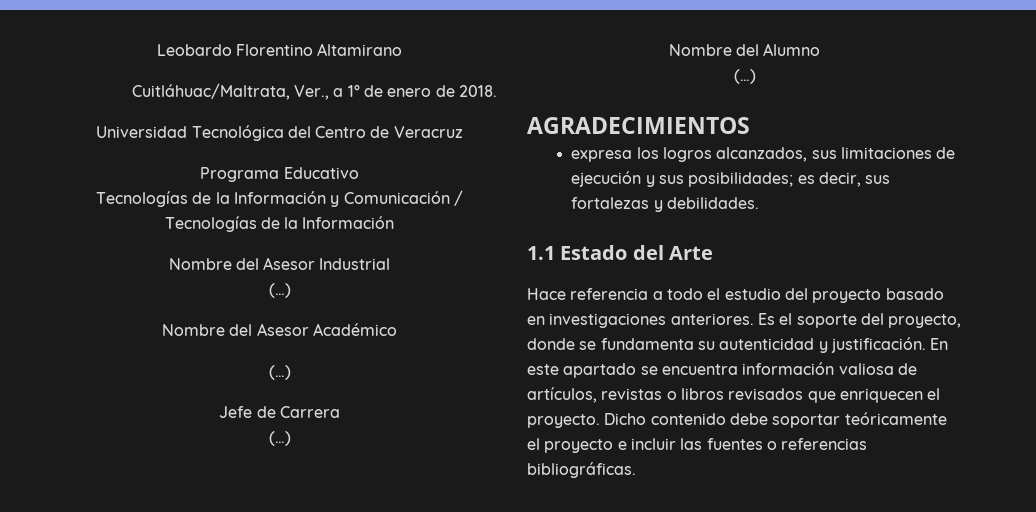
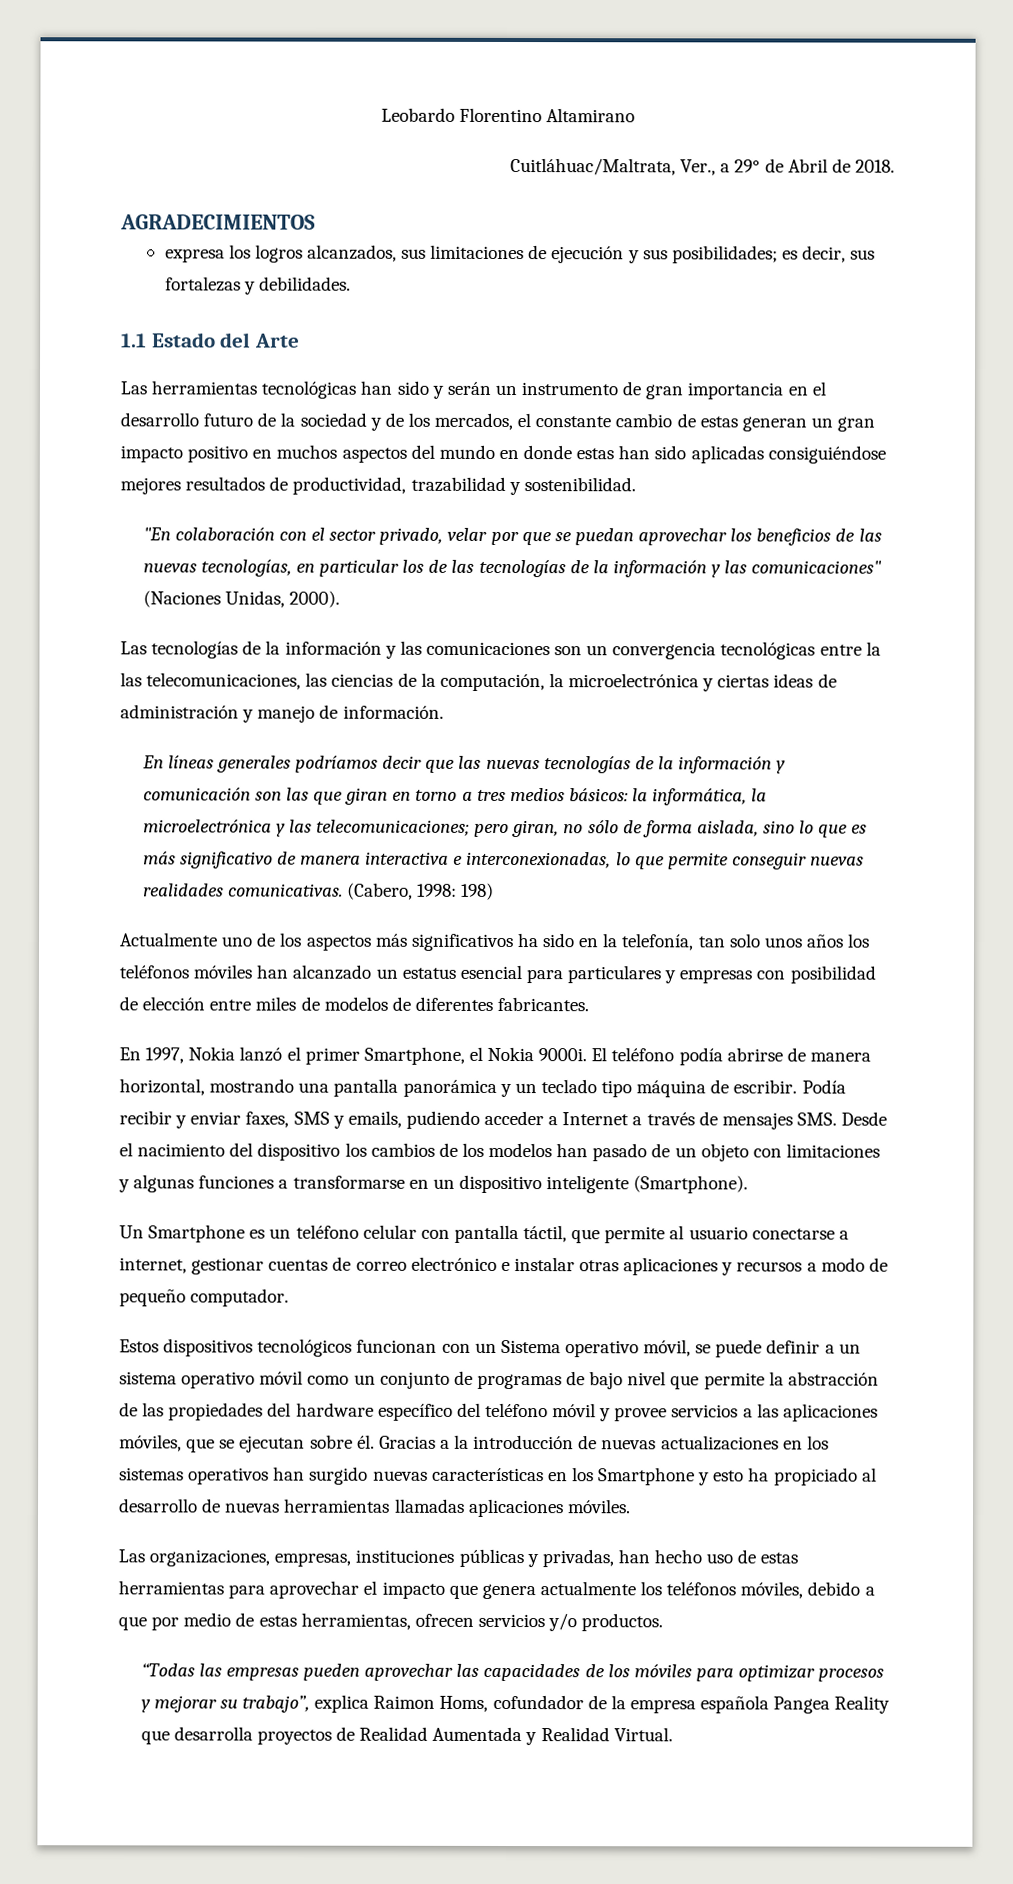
- Cuitláhuac/Maltrata, Ver., a 1° de enero de 2018.
+ Cuitláhuac/Maltrata, Ver., a 29° de Abril de 2018.
- Universidad Tecnológica del Centro de Veracruz
- Programa Educativo
- Tecnologías de la Información y Comunicación / Tecnologías de la Información
- Nombre del Asesor Industrial
- (…)
- Nombre del Asesor Académico
- (…)
- Jefe de Carrera
- (…)
- Nombre del Alumno
- (…)
- Hace referencia a todo el estudio del proyecto basado en investigaciones anteriores. Es el soporte del proyecto, donde se fundamenta su autenticidad y justificación. En este apartado se encuentra información valiosa de artículos, revistas o libros revisados que enriquecen el proyecto. Dicho contenido debe soportar teóricamente el proyecto e incluir las fuentes o referencias bibliográficas.
+ Las herramientas tecnológicas han sido y serán un instrumento de gran importancia en el desarrollo futuro de la sociedad y de los mercados, el constante cambio de estas generan un gran impacto positivo en muchos aspectos del mundo en donde estas han sido aplicadas consiguiéndose mejores resultados de productividad, trazabilidad y sostenibilidad.
+ "En colaboración con el sector privado, velar por que se puedan aprovechar los beneficios de las nuevas tecnologías, en particular los de las tecnologías de la información y las comunicaciones" (Naciones Unidas, 2000).
+ Las tecnologías de la información y las comunicaciones son un convergencia tecnológicas entre la las telecomunicaciones, las ciencias de la computación, la microelectrónica y ciertas ideas de administración y manejo de información.
+ En líneas generales podríamos decir que las nuevas tecnologías de la información y comunicación son las que giran en torno a tres medios básicos: la informática, la microelectrónica y las telecomunicaciones; pero giran, no sólo de forma aislada, sino lo que es más significativo de manera interactiva e interconexionadas, lo que permite conseguir nuevas realidades comunicativas. (Cabero, 1998: 198)
+ Actualmente uno de los aspectos más significativos ha sido en la telefonía, tan solo unos años los teléfonos móviles han alcanzado un estatus esencial para particulares y empresas con posibilidad de elección entre miles de modelos de diferentes fabricantes.
+ En 1997, Nokia lanzó el primer Smartphone, el Nokia 9000i. El teléfono podía abrirse de manera horizontal, mostrando una pantalla panorámica y un teclado tipo máquina de escribir. Podía recibir y enviar faxes, SMS y emails, pudiendo acceder a Internet a través de mensajes SMS. Desde el nacimiento del dispositivo los cambios de los modelos han pasado de un objeto con limitaciones y algunas funciones a transformarse en un dispositivo inteligente (Smartphone).
+ Un Smartphone es un teléfono celular con pantalla táctil, que permite al usuario conectarse a internet, gestionar cuentas de correo electrónico e instalar otras aplicaciones y recursos a modo de pequeño computador.
+ Estos dispositivos tecnológicos funcionan con un Sistema operativo móvil, se puede definir a un sistema operativo móvil como un conjunto de programas de bajo nivel que permite la abstracción de las propiedades del hardware específico del teléfono móvil y provee servicios a las aplicaciones móviles, que se ejecutan sobre él. Gracias a la introducción de nuevas actualizaciones en los sistemas operativos han surgido nuevas características en los Smartphone y esto ha propiciado al desarrollo de nuevas herramientas llamadas aplicaciones móviles.
+ Las organizaciones, empresas, instituciones públicas y privadas, han hecho uso de estas herramientas para aprovechar el impacto que genera actualmente los teléfonos móviles, debido a que por medio de estas herramientas, ofrecen servicios y/o productos.
+ “Todas las empresas pueden aprovechar las capacidades de los móviles para optimizar procesos y mejorar su trabajo”, explica Raimon Homs, cofundador de la empresa española Pangea Reality que desarrolla proyectos de Realidad Aumentada y Realidad Virtual.

